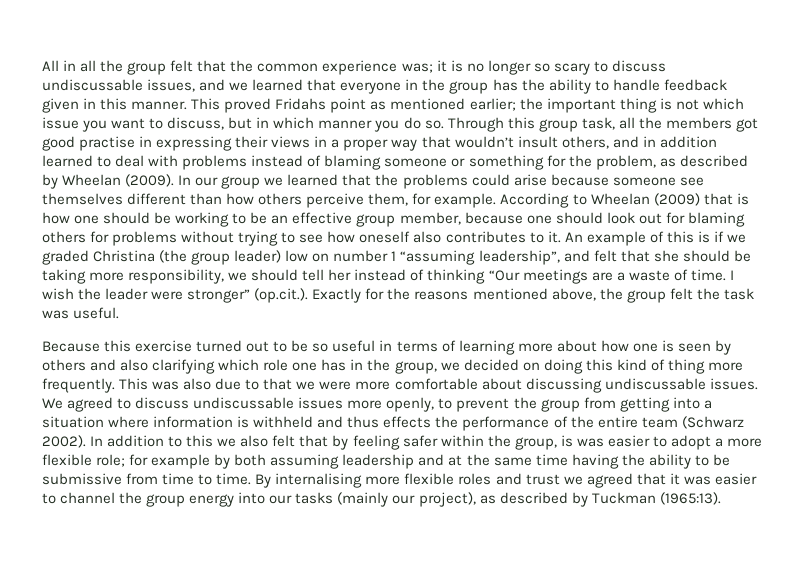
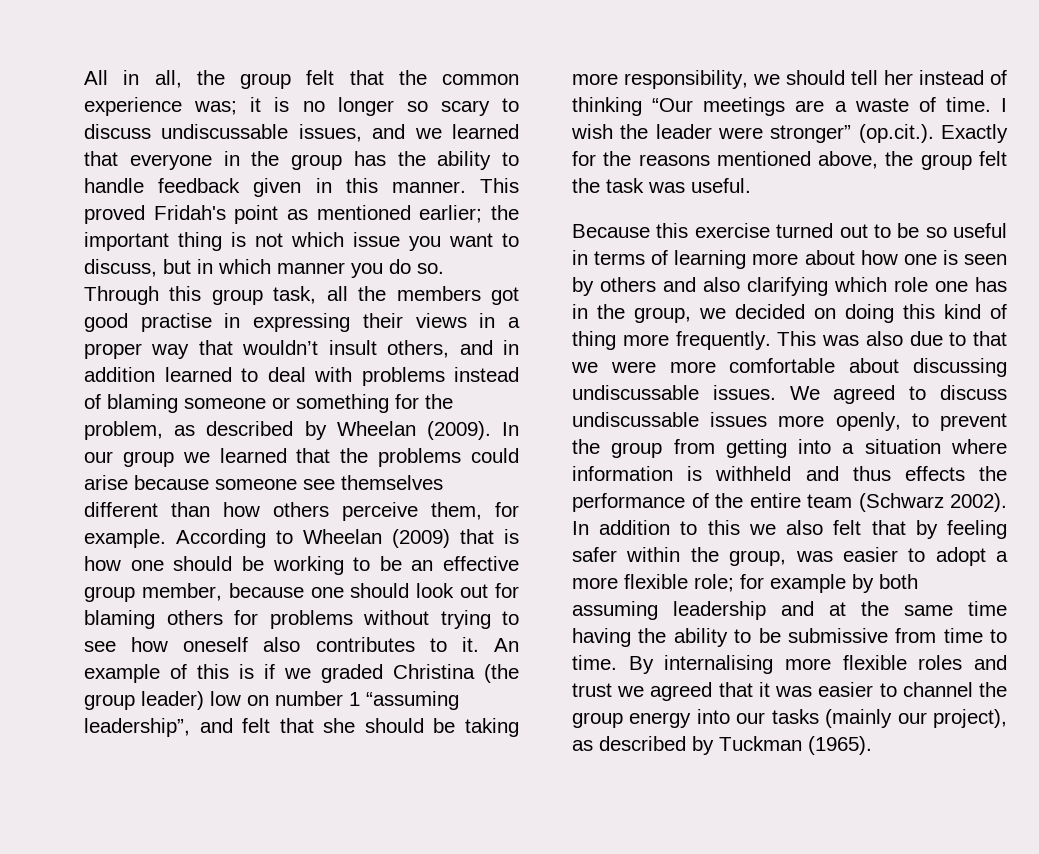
- All in all the group felt that the common experience was; it is no longer so scary to discuss undiscussable issues, and we learned that everyone in the group has the ability to handle feedback given in this manner.
+ All in all, the group felt that the common experience was; it is no longer so scary to discuss undiscussable issues, and we learned that everyone in the group has the ability to handle feedback given in this manner.
- This proved Fridahs point as mentioned earlier; the important thing is not which issue you want to discuss, but in which manner you do so.
+ This proved Fridah's point as mentioned earlier; the important thing is not which issue you want to discuss, but in which manner you do so.
- In addition to this we also felt that by feeling safer within the group, is was easier to adopt a more flexible role; for example by both assuming leadership and at the same time having the ability to be submissive from time to time.
+ In addition to this we also felt that by feeling safer within the group, was easier to adopt a more flexible role; for example by both assuming leadership and at the same time having the ability to be submissive from time to time.
- By internalising more flexible roles and trust we agreed that it was easier to channel the group energy into our tasks (mainly our project), as described by Tuckman (1965:13).
+ By internalising more flexible roles and trust we agreed that it was easier to channel the group energy into our tasks (mainly our project), as described by Tuckman (1965).

